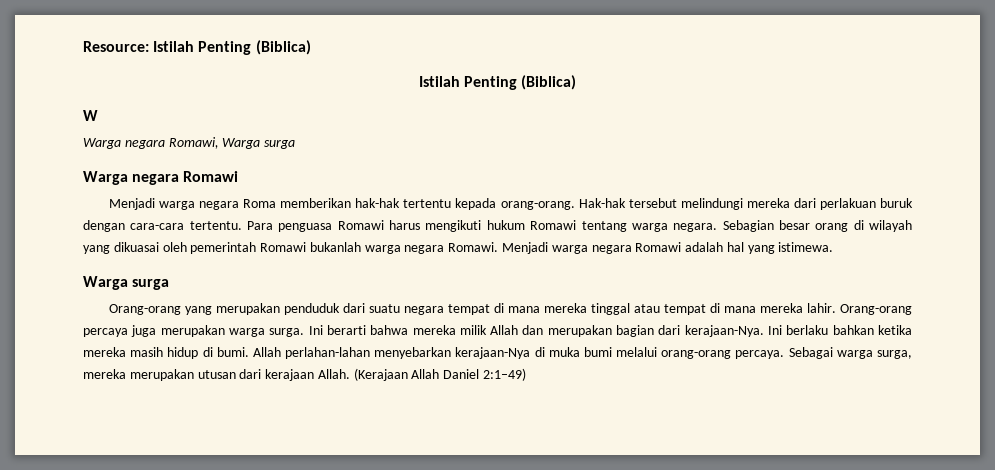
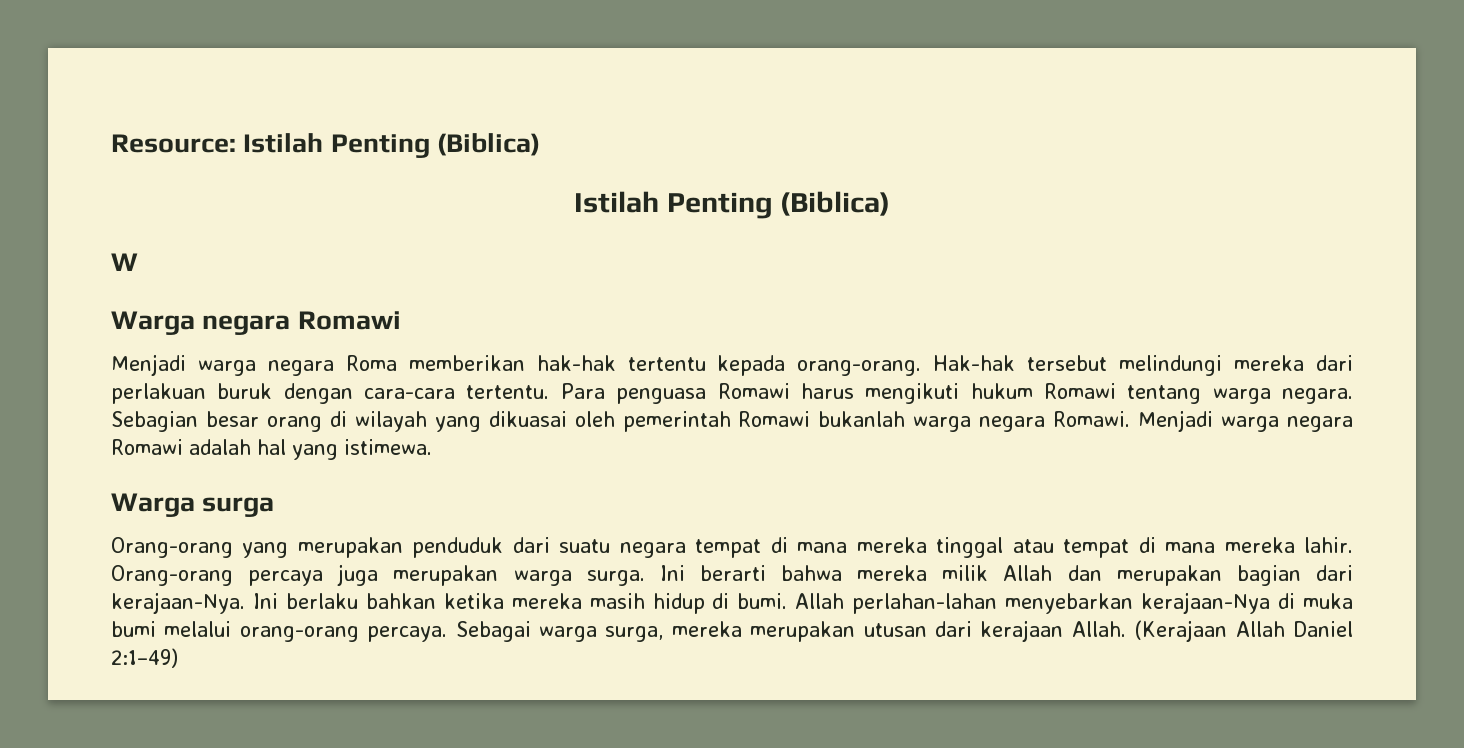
- Warga negara Romawi, Warga surga

